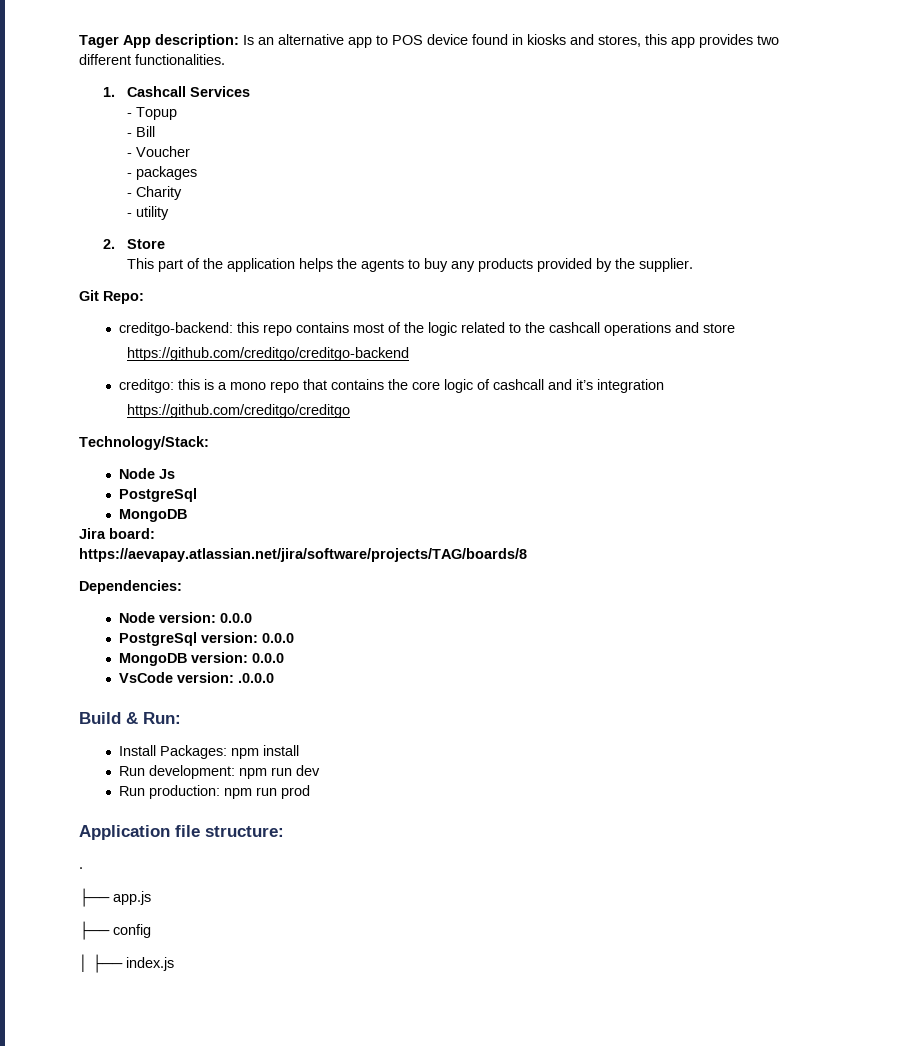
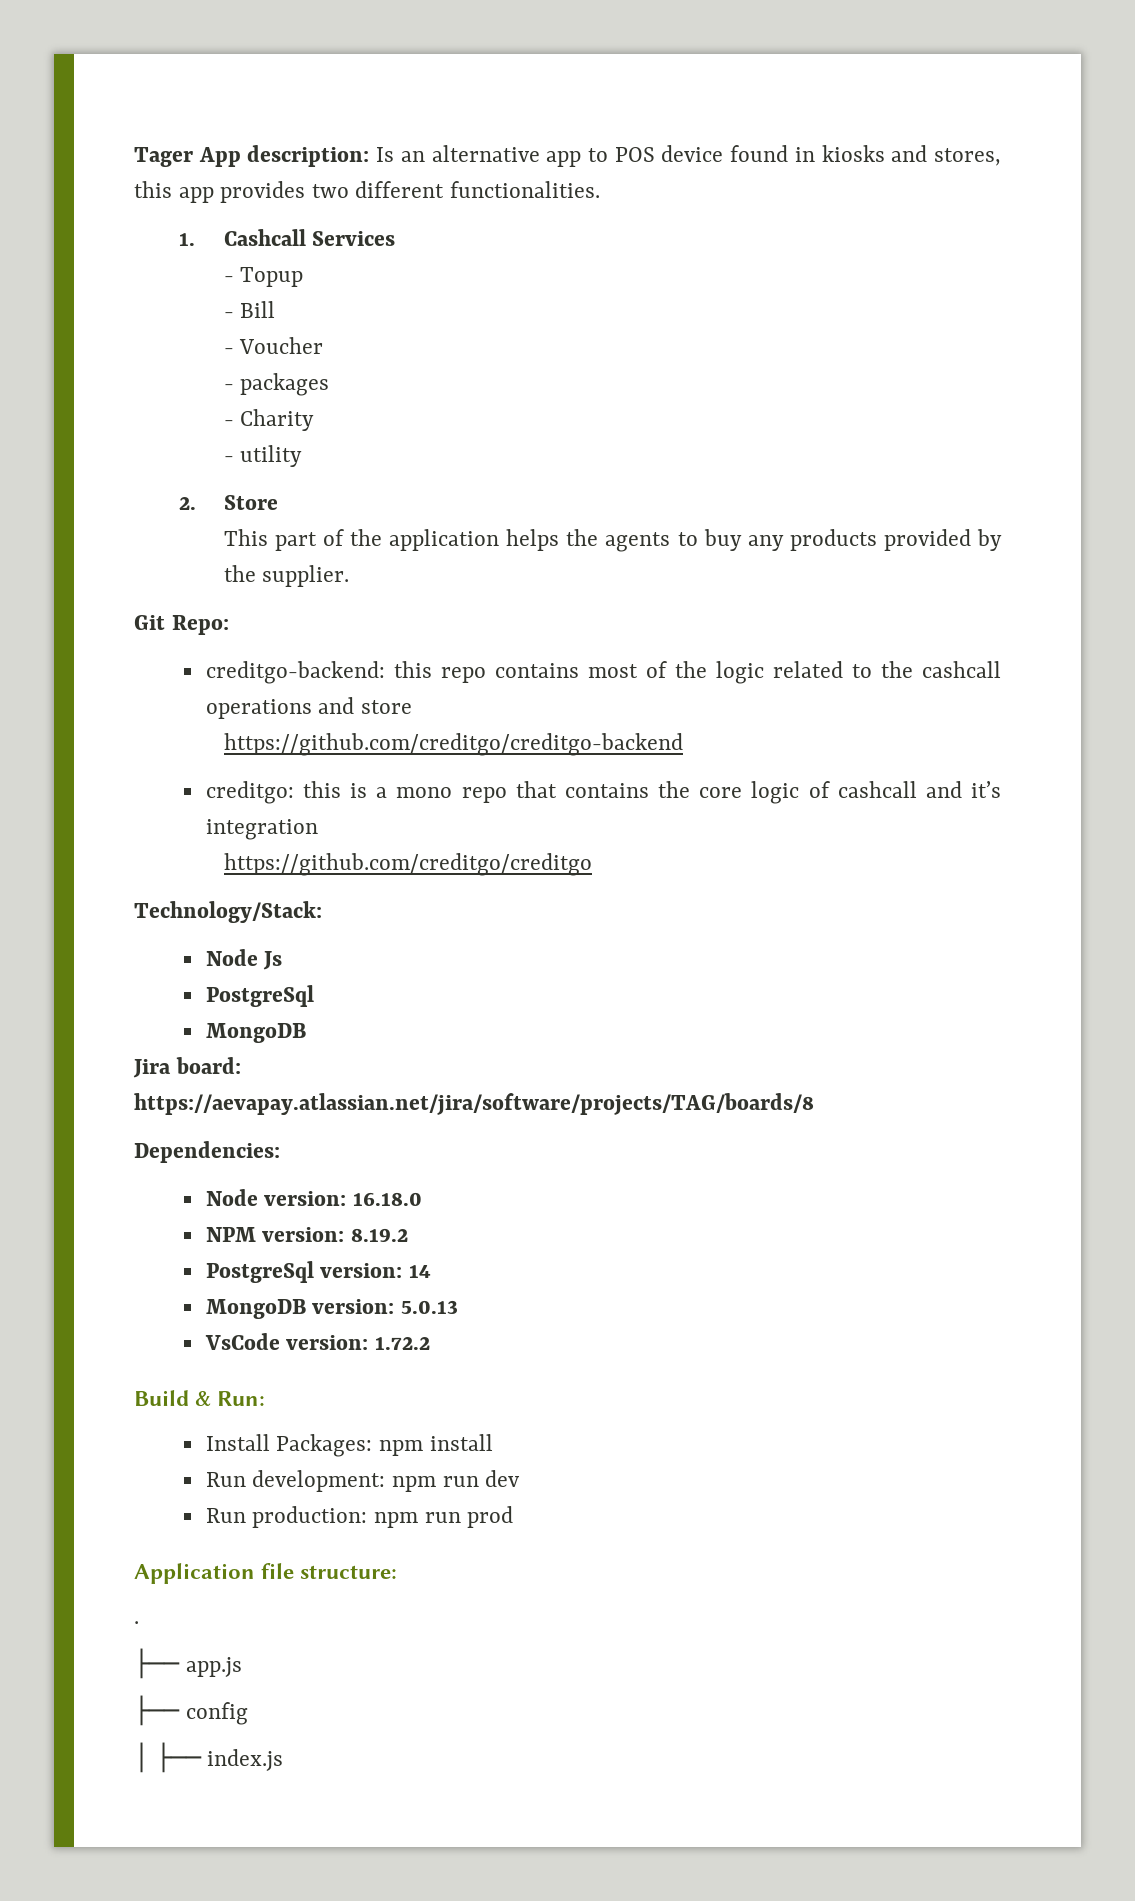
- Node version: 0.0.0
+ Node version: 16.18.0
+ NPM version: 8.19.2
- PostgreSql version: 0.0.0
+ PostgreSql version: 14
- MongoDB version: 0.0.0
+ MongoDB version: 5.0.13
- VsCode version: .0.0.0
+ VsCode version: 1.72.2

